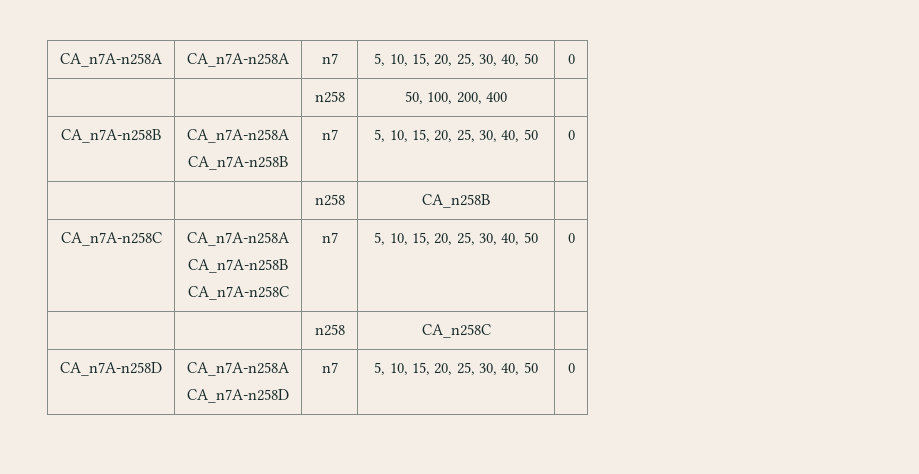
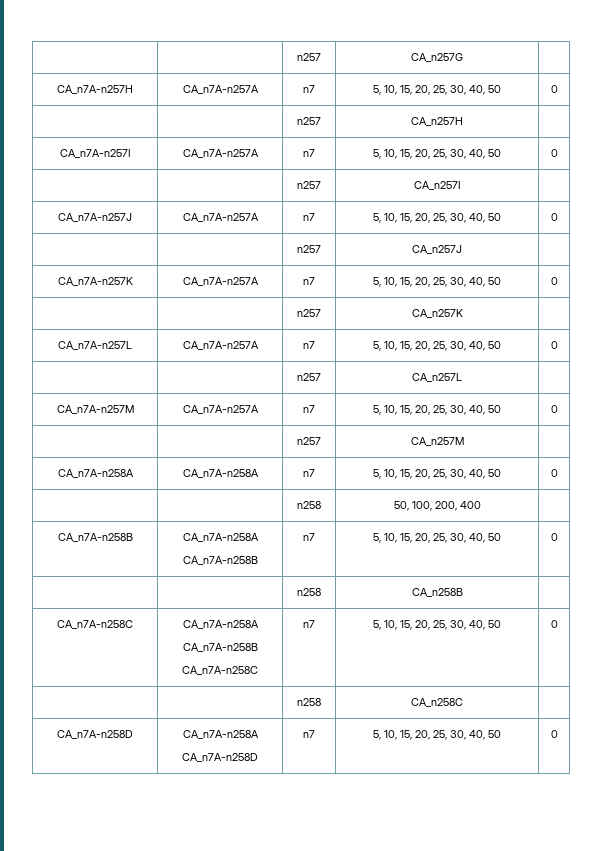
+ | | n257 | CA_n257G |
+ CA_n7A-n257H | CA_n7A-n257A | n7 | 5, 10, 15, 20, 25, 30, 40, 50 | 0
+ | | n257 | CA_n257H |
+ CA_n7A-n257I | CA_n7A-n257A | n7 | 5, 10, 15, 20, 25, 30, 40, 50 | 0
+ | | n257 | CA_n257I |
+ CA_n7A-n257J | CA_n7A-n257A | n7 | 5, 10, 15, 20, 25, 30, 40, 50 | 0
+ | | n257 | CA_n257J |
+ CA_n7A-n257K | CA_n7A-n257A | n7 | 5, 10, 15, 20, 25, 30, 40, 50 | 0
+ | | n257 | CA_n257K |
+ CA_n7A-n257L | CA_n7A-n257A | n7 | 5, 10, 15, 20, 25, 30, 40, 50 | 0
+ | | n257 | CA_n257L |
+ CA_n7A-n257M | CA_n7A-n257A | n7 | 5, 10, 15, 20, 25, 30, 40, 50 | 0
+ | | n257 | CA_n257M |

